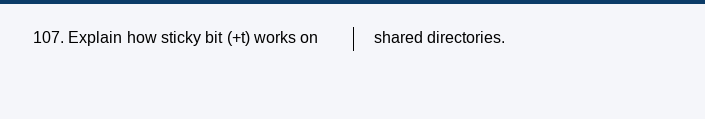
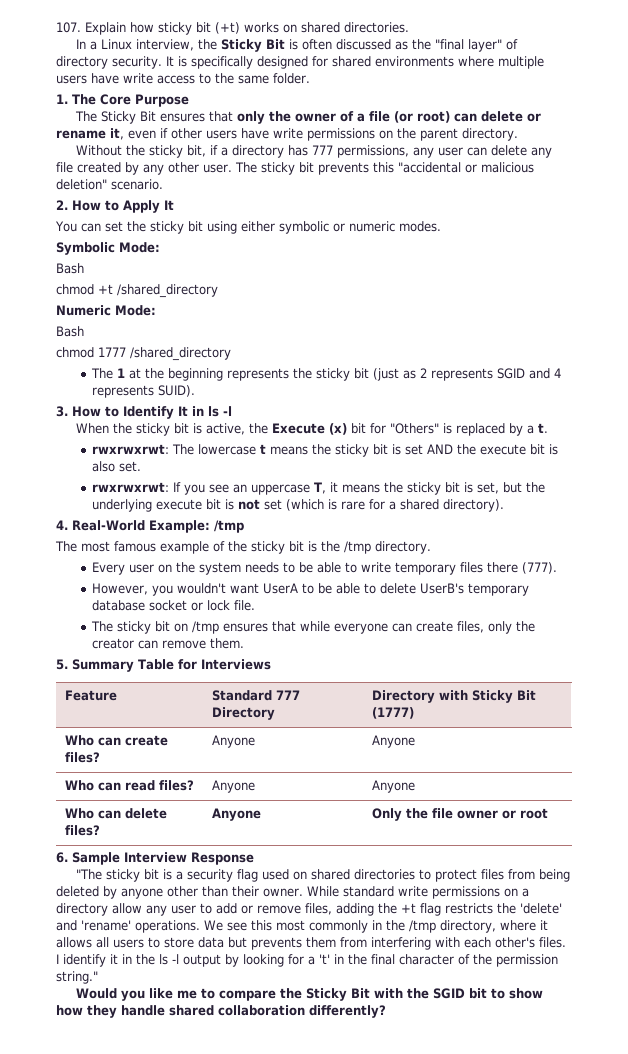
+ In a Linux interview, the Sticky Bit is often discussed as the "final layer" of directory security. It is specifically designed for shared environments where multiple users have write access to the same folder.
+ 1. The Core Purpose
+ The Sticky Bit ensures that only the owner of a file (or root) can delete or rename it, even if other users have write permissions on the parent directory.
+ Without the sticky bit, if a directory has 777 permissions, any user can delete any file created by any other user. The sticky bit prevents this "accidental or malicious deletion" scenario.
+ 2. How to Apply It
+ You can set the sticky bit using either symbolic or numeric modes.
+ Symbolic Mode:
+ Bash
+ chmod +t /shared_directory
+ Numeric Mode:
+ Bash
+ chmod 1777 /shared_directory
+ The 1 at the beginning represents the sticky bit (just as 2 represents SGID and 4 represents SUID).
+ 3. How to Identify It in ls -l
+ When the sticky bit is active, the Execute (x) bit for "Others" is replaced by a t.
+ rwxrwxrwt: The lowercase t means the sticky bit is set AND the execute bit is also set.
+ rwxrwxrwt: If you see an uppercase T, it means the sticky bit is set, but the underlying execute bit is not set (which is rare for a shared directory).
+ 4. Real-World Example: /tmp
+ The most famous example of the sticky bit is the /tmp directory.
+ Every user on the system needs to be able to write temporary files there (777).
+ However, you wouldn't want UserA to be able to delete UserB's temporary database socket or lock file.
+ The sticky bit on /tmp ensures that while everyone can create files, only the creator can remove them.
+ 5. Summary Table for Interviews
+ Feature | Standard 777 Directory | Directory with Sticky Bit (1777)
+ Who can create files? | Anyone | Anyone
+ Who can read files? | Anyone | Anyone
+ Who can delete files? | Anyone | Only the file owner or root
+ 6. Sample Interview Response
+ "The sticky bit is a security flag used on shared directories to protect files from being deleted by anyone other than their owner. While standard write permissions on a directory allow any user to add or remove files, adding the +t flag restricts the 'delete' and 'rename' operations. We see this most commonly in the /tmp directory, where it allows all users to store data but prevents them from interfering with each other's files. I identify it in the ls -l output by looking for a 't' in the final character of the permission string."
+ Would you like me to compare the Sticky Bit with the SGID bit to show how they handle shared collaboration differently?

